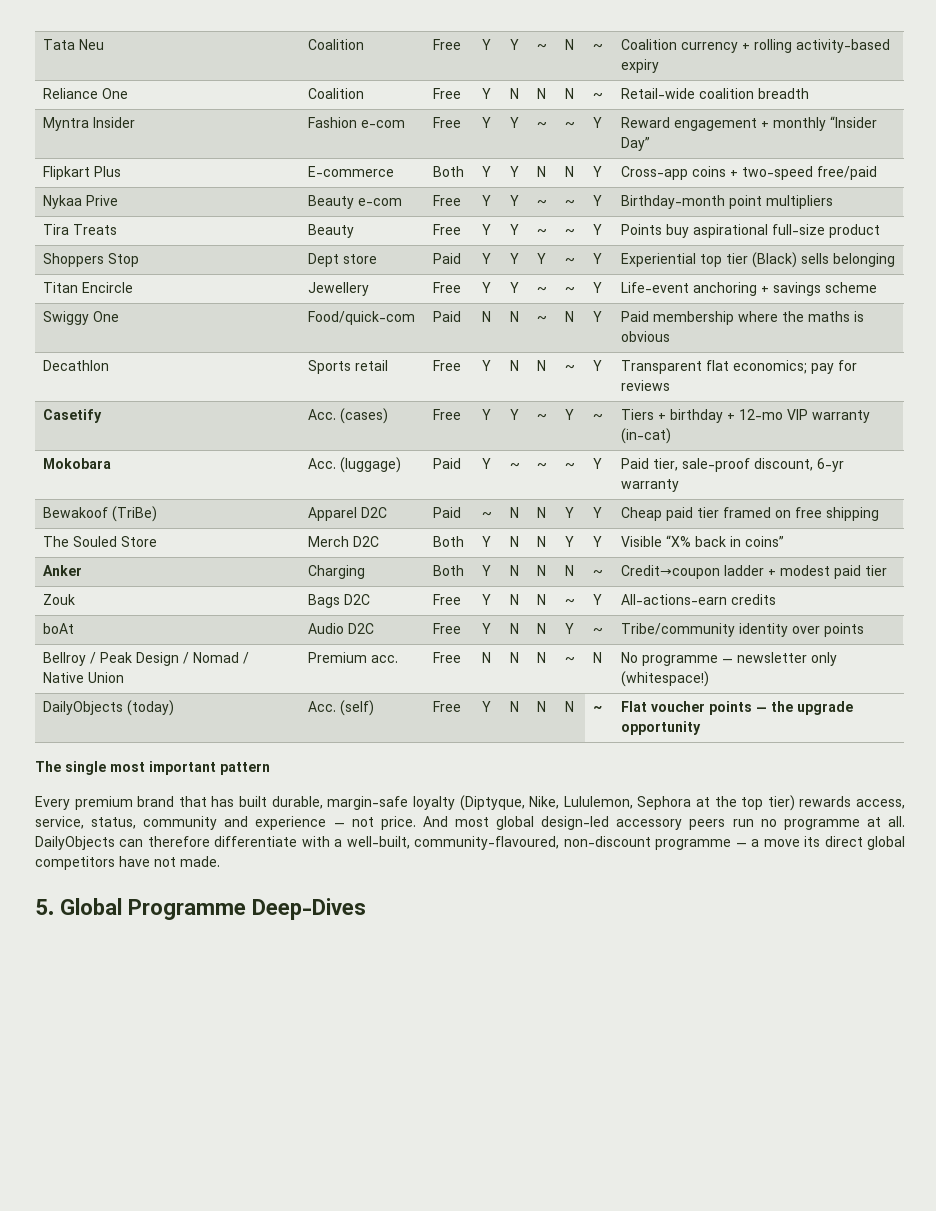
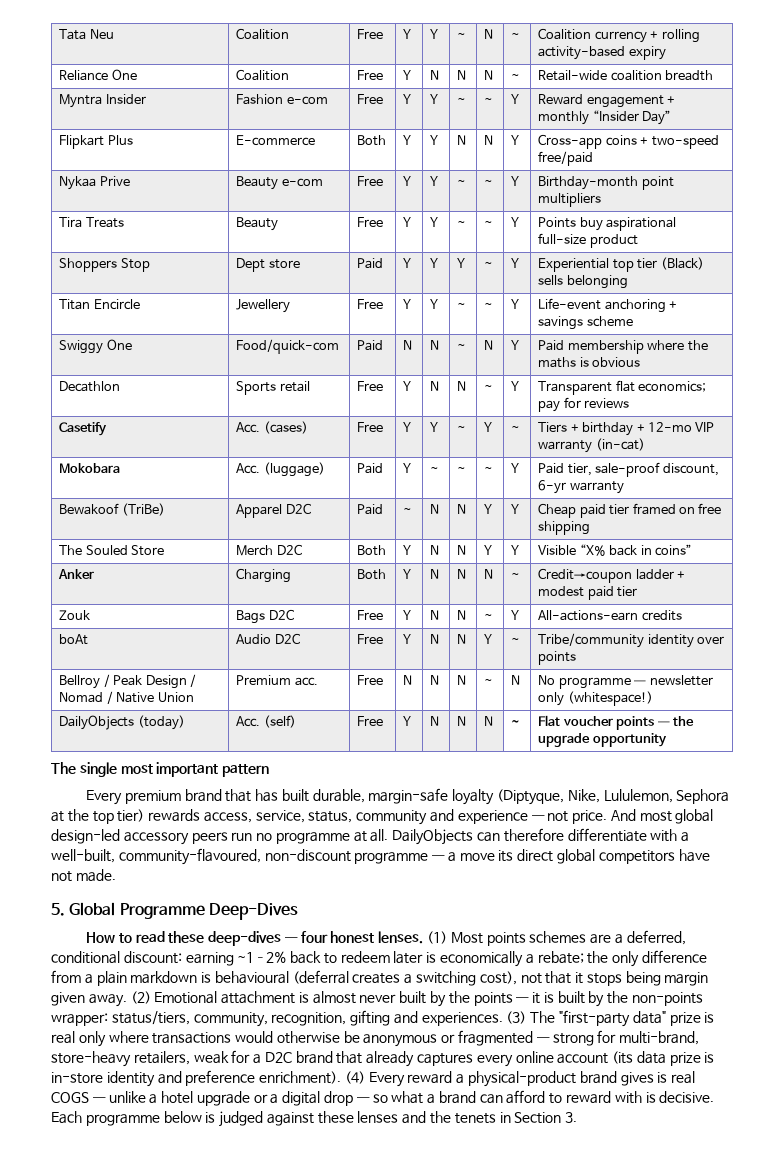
+ How to read these deep-dives — four honest lenses. (1) Most points schemes are a deferred, conditional discount: earning ~1–2% back to redeem later is economically a rebate; the only difference from a plain markdown is behavioural (deferral creates a switching cost), not that it stops being margin given away. (2) Emotional attachment is almost never built by the points — it is built by the non-points wrapper: status/tiers, community, recognition, gifting and experiences. (3) The "first-party data" prize is real only where transactions would otherwise be anonymous or fragmented — strong for multi-brand, store-heavy retailers, weak for a D2C brand that already captures every online account (its data prize is in-store identity and preference enrichment). (4) Every reward a physical-product brand gives is real COGS — unlike a hotel upgrade or a digital drop — so what a brand can afford to reward with is decisive. Each programme below is judged against these lenses and the tenets in Section 3.

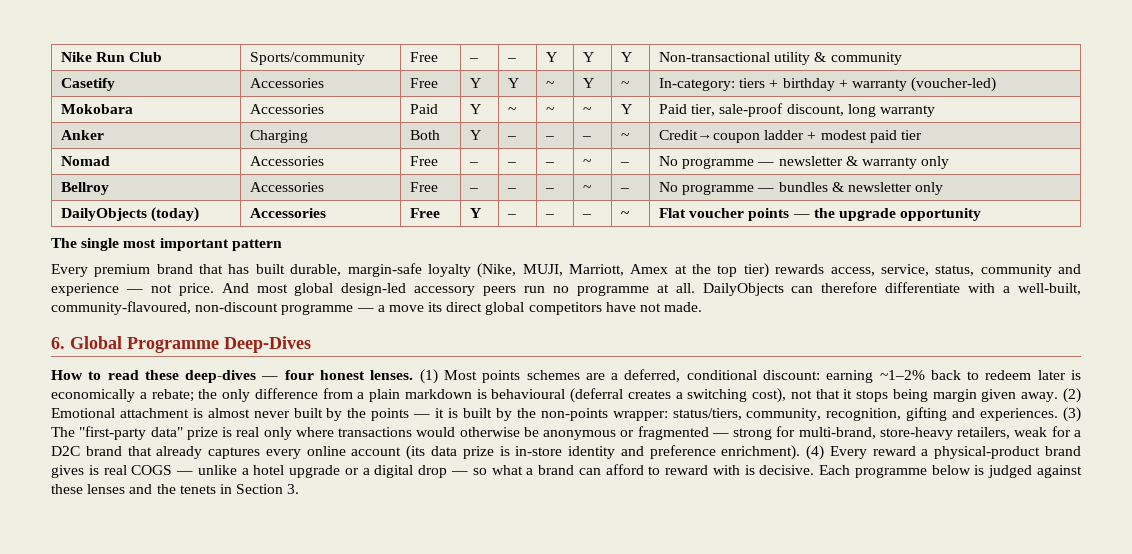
- Tata Neu | Coalition | Free | Y | Y | ~ | N | ~ | Coalition currency + rolling activity-based expiry
- Reliance One | Coalition | Free | Y | N | N | N | ~ | Retail-wide coalition breadth
- Myntra Insider | Fashion e-com | Free | Y | Y | ~ | ~ | Y | Reward engagement + monthly “Insider Day”
- Flipkart Plus | E-commerce | Both | Y | Y | N | N | Y | Cross-app coins + two-speed free/paid
- Nykaa Prive | Beauty e-com | Free | Y | Y | ~ | ~ | Y | Birthday-month point multipliers
- Tira Treats | Beauty | Free | Y | Y | ~ | ~ | Y | Points buy aspirational full-size product
- Shoppers Stop | Dept store | Paid | Y | Y | Y | ~ | Y | Experiential top tier (Black) sells belonging
- Titan Encircle | Jewellery | Free | Y | Y | ~ | ~ | Y | Life-event anchoring + savings scheme
- Swiggy One | Food/quick-com | Paid | N | N | ~ | N | Y | Paid membership where the maths is obvious
- Decathlon | Sports retail | Free | Y | N | N | ~ | Y | Transparent flat economics; pay for reviews
+ Nike Run Club | Sports/community | Free | – | – | Y | Y | Y | Non-transactional utility & community
- Casetify | Acc. (cases) | Free | Y | Y | ~ | Y | ~ | Tiers + birthday + 12-mo VIP warranty (in-cat)
+ Casetify | Accessories | Free | Y | Y | ~ | Y | ~ | In-category: tiers + birthday + warranty (voucher-led)
- Mokobara | Acc. (luggage) | Paid | Y | ~ | ~ | ~ | Y | Paid tier, sale-proof discount, 6-yr warranty
- Bewakoof (TriBe) | Apparel D2C | Paid | ~ | N | N | Y | Y | Cheap paid tier framed on free shipping
- The Souled Store | Merch D2C | Both | Y | N | N | Y | Y | Visible “X% back in coins”
+ Mokobara | Accessories | Paid | Y | ~ | ~ | ~ | Y | Paid tier, sale-proof discount, long warranty
- Anker | Charging | Both | Y | N | N | N | ~ | Credit→coupon ladder + modest paid tier
+ Anker | Charging | Both | Y | – | – | – | ~ | Credit→coupon ladder + modest paid tier
- Zouk | Bags D2C | Free | Y | N | N | ~ | Y | All-actions-earn credits
- boAt | Audio D2C | Free | Y | N | N | Y | ~ | Tribe/community identity over points
- Bellroy / Peak Design / Nomad / Native Union | Premium acc. | Free | N | N | N | ~ | N | No programme — newsletter only (whitespace!)
- DailyObjects (today) | Acc. (self) | Free | Y | N | N | N | ~ | Flat voucher points — the upgrade opportunity
+ Nomad | Accessories | Free | – | – | – | ~ | – | No programme — newsletter & warranty only
+ Bellroy | Accessories | Free | – | – | – | ~ | – | No programme — bundles & newsletter only
+ DailyObjects (today) | Accessories | Free | Y | – | – | – | ~ | Flat voucher points — the upgrade opportunity
- Every premium brand that has built durable, margin-safe loyalty (Diptyque, Nike, Lululemon, Sephora at the top tier) rewards access, service, status, community and experience — not price.
+ Every premium brand that has built durable, margin-safe loyalty (Nike, MUJI, Marriott, Amex at the top tier) rewards access, service, status, community and experience — not price.
- 5. Global Programme Deep-Dives
+ 6. Global Programme Deep-Dives

